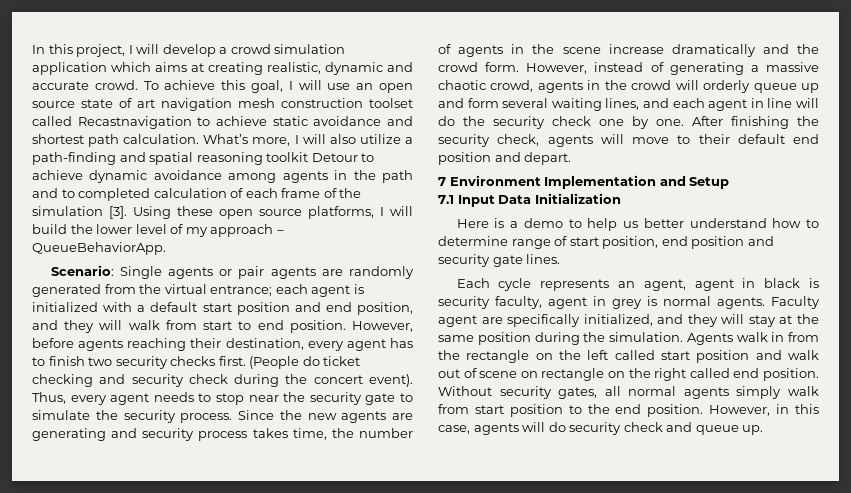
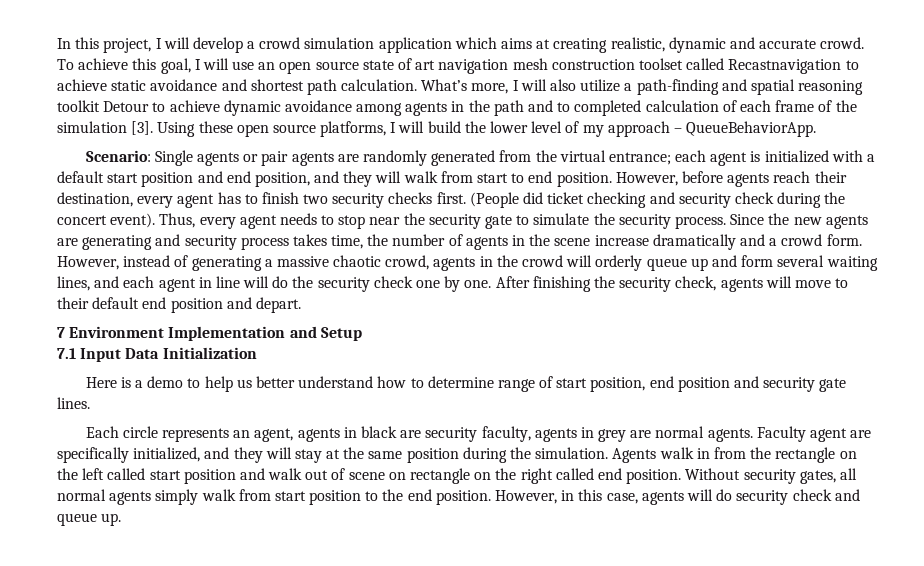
- However, before agents reaching their destination, every agent has to finish two security checks first.
+ However, before agents reach their destination, every agent has to finish two security checks first.
- (People do ticket checking and security check during the concert event).
+ (People did ticket checking and security check during the concert event).
- Since the new agents are generating and security process takes time, the number of agents in the scene increase dramatically and the crowd form.
+ Since the new agents are generating and security process takes time, the number of agents in the scene increase dramatically and a crowd form.
- Each cycle represents an agent, agent in black is security faculty, agent in grey is normal agents.
+ Each circle represents an agent, agents in black are security faculty, agents in grey are normal agents.

